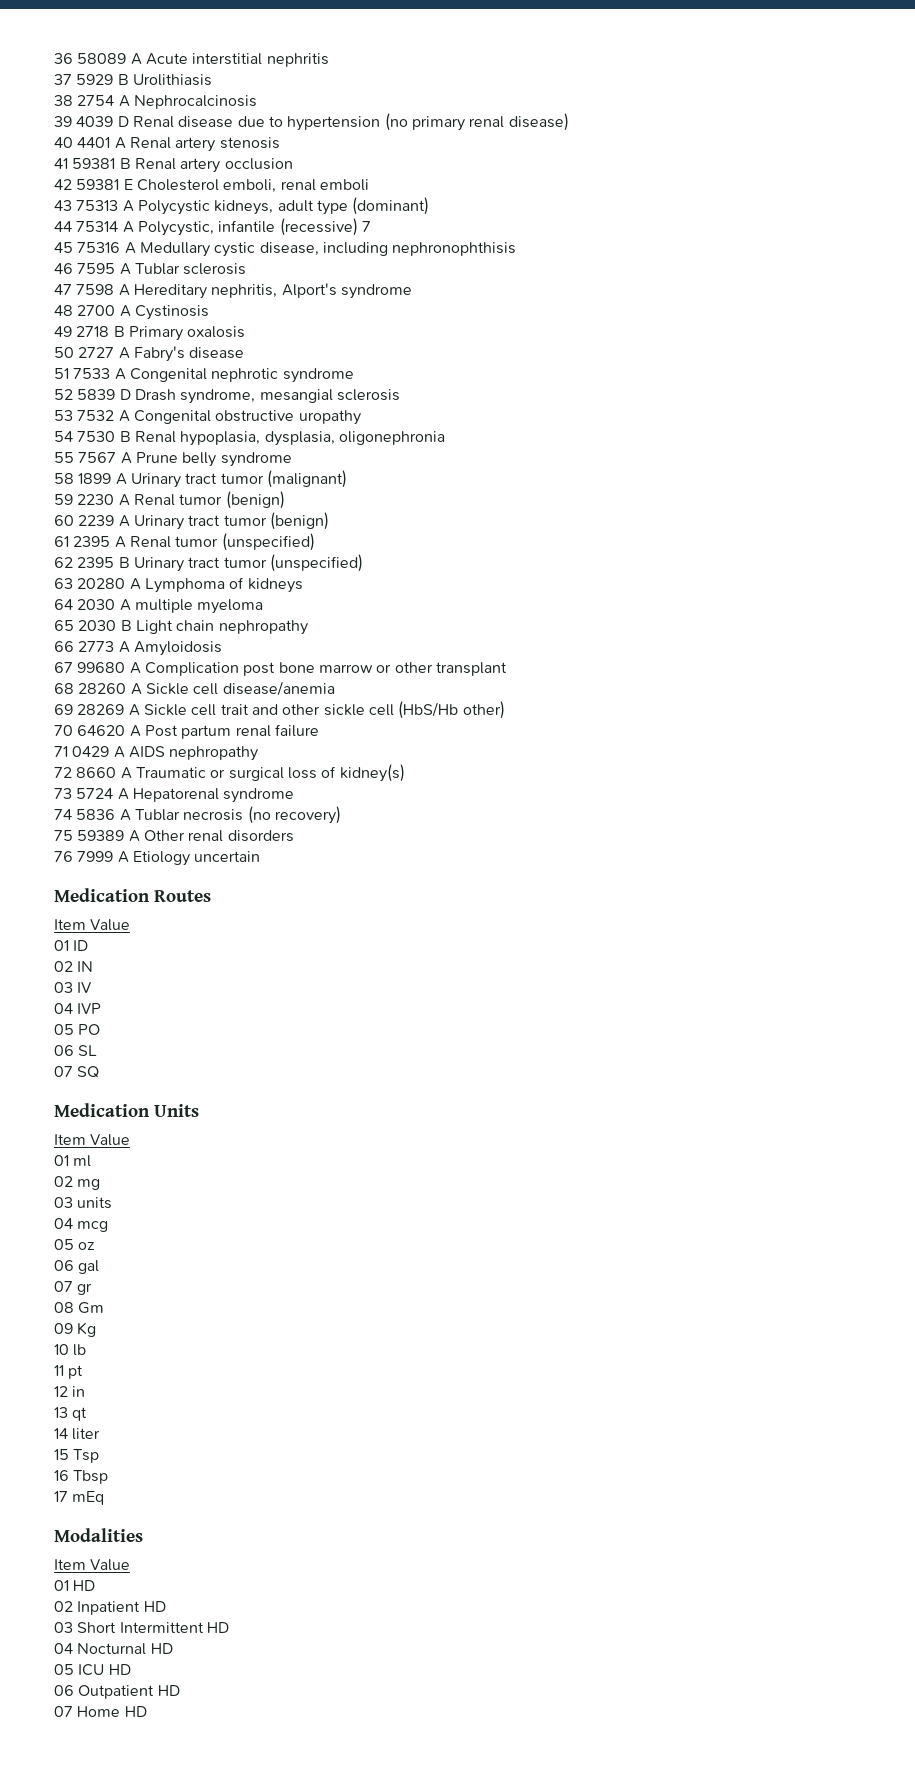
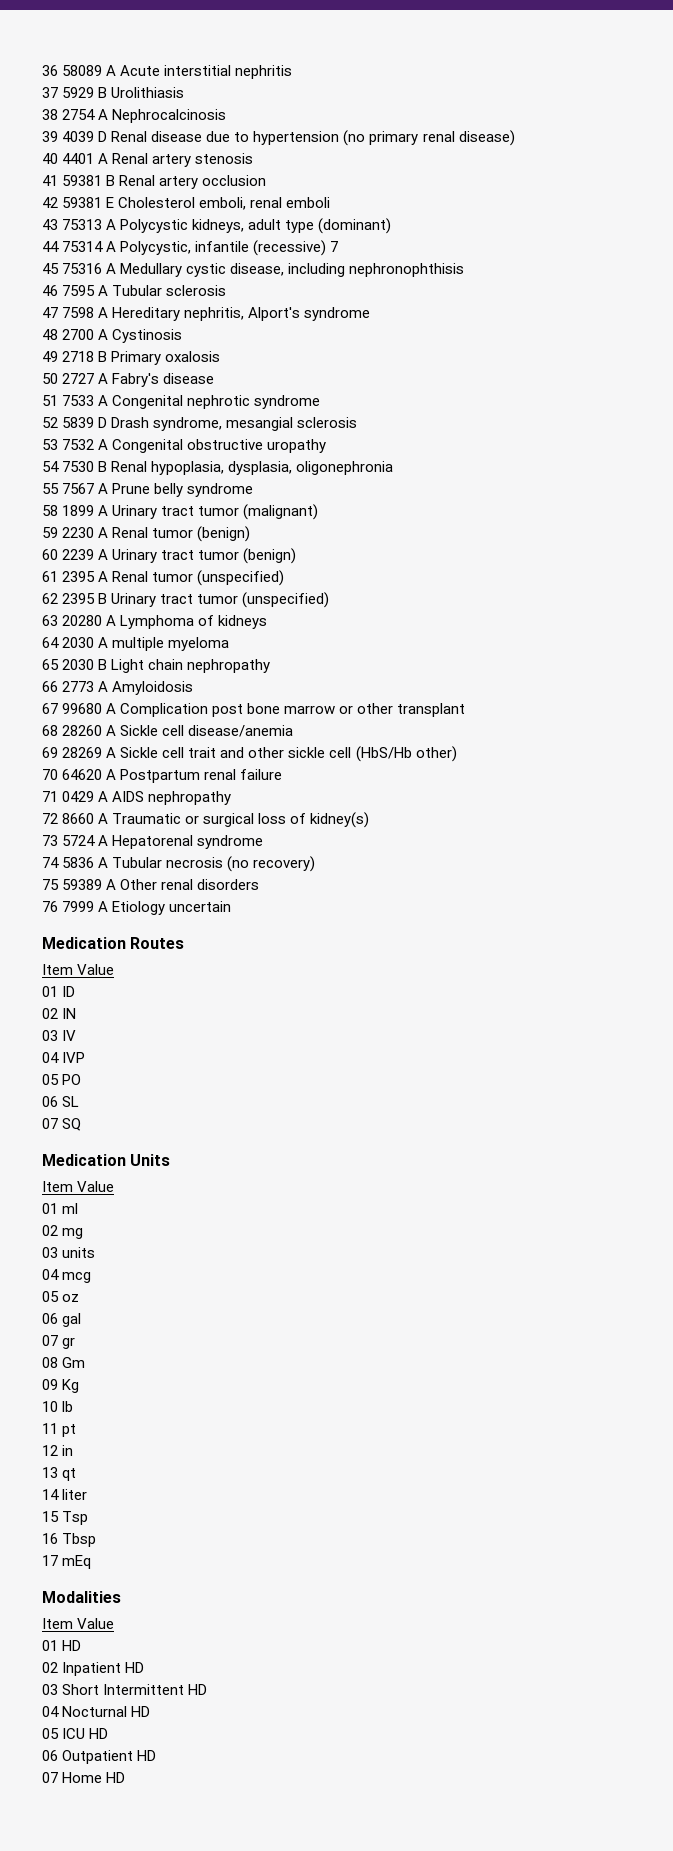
- 46 7595 A Tublar sclerosis
+ 46 7595 A Tubular sclerosis
- 70 64620 A Post partum renal failure
+ 70 64620 A Postpartum renal failure
- 74 5836 A Tublar necrosis (no recovery)
+ 74 5836 A Tubular necrosis (no recovery)

